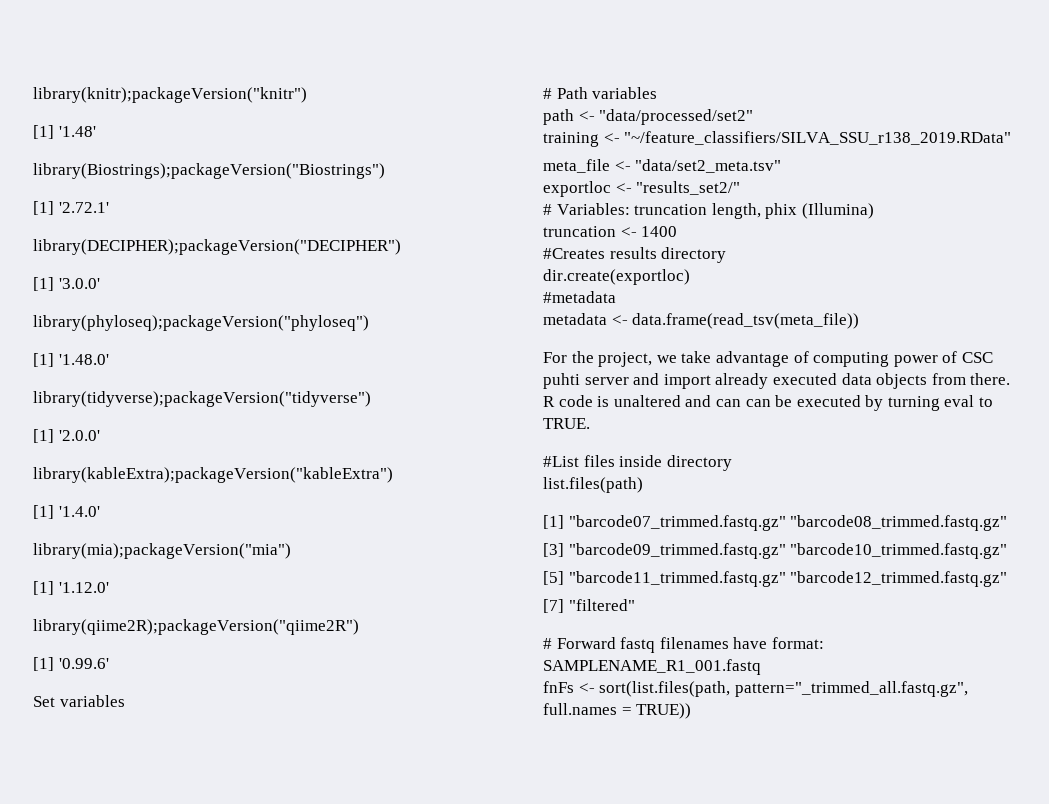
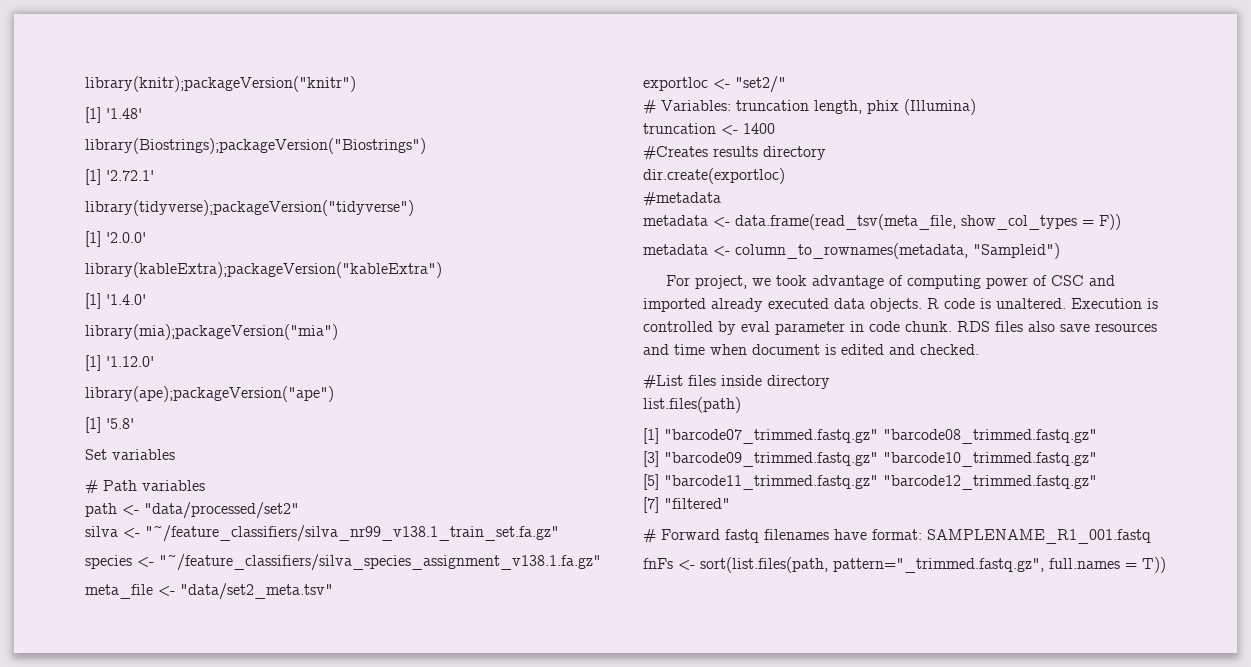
- library(DECIPHER);packageVersion("DECIPHER")
- [1] '3.0.0'
- library(phyloseq);packageVersion("phyloseq")
- [1] '1.48.0'
- library(qiime2R);packageVersion("qiime2R")
- [1] '0.99.6'
+ library(ape);packageVersion("ape")
+ [1] '5.8'
- training <- "~/feature_classifiers/SILVA_SSU_r138_2019.RData"
+ silva <- "~/feature_classifiers/silva_nr99_v138.1_train_set.fa.gz"
+ species <- "~/feature_classifiers/silva_species_assignment_v138.1.fa.gz"
- exportloc <- "results_set2/"
+ exportloc <- "set2/"
- metadata <- data.frame(read_tsv(meta_file))
+ metadata <- data.frame(read_tsv(meta_file, show_col_types = F))
+ metadata <- column_to_rownames(metadata, "Sampleid")
- For the project, we take advantage of computing power of CSC puhti server and import already executed data objects from there. R code is unaltered and can can be executed by turning eval to TRUE.
+ For project, we took advantage of computing power of CSC and imported already executed data objects. R code is unaltered. Execution is controlled by eval parameter in code chunk. RDS files also save resources and time when document is edited and checked.
- fnFs <- sort(list.files(path, pattern="_trimmed_all.fastq.gz", full.names = TRUE))
+ fnFs <- sort(list.files(path, pattern="_trimmed.fastq.gz", full.names = T))

